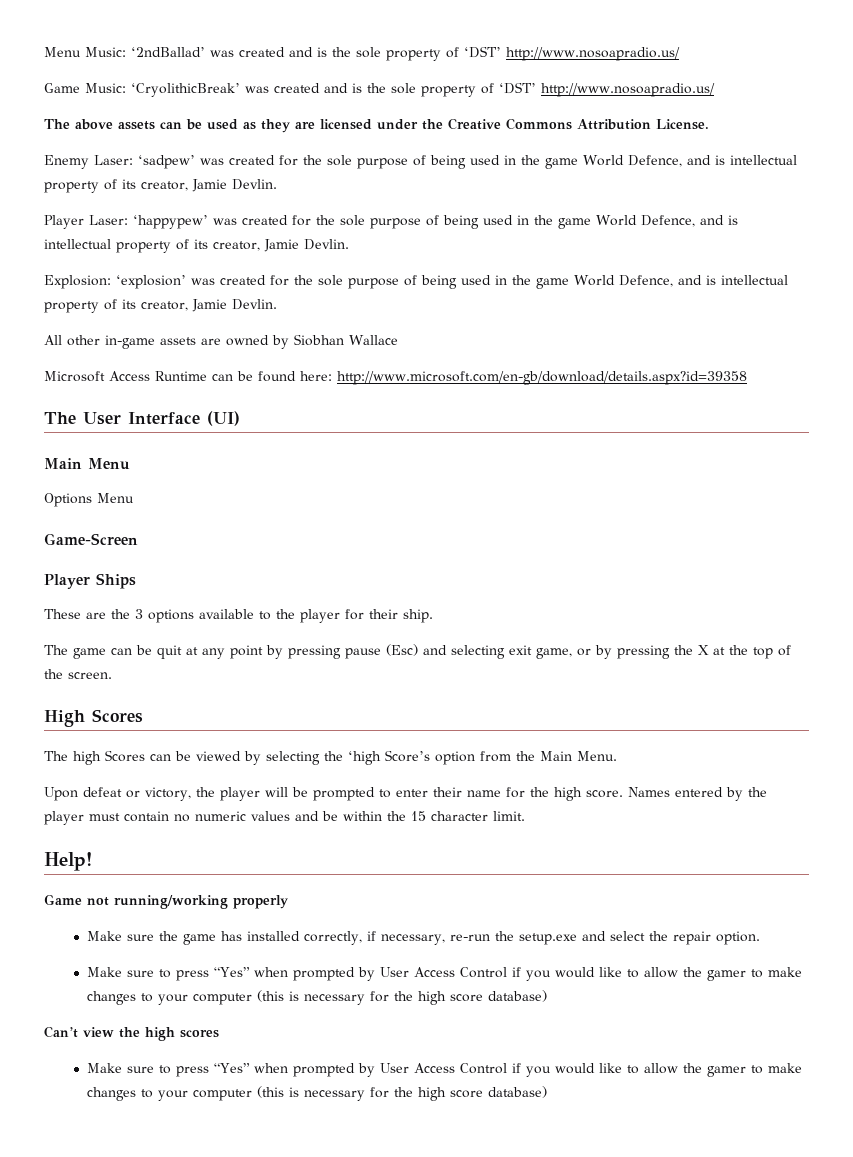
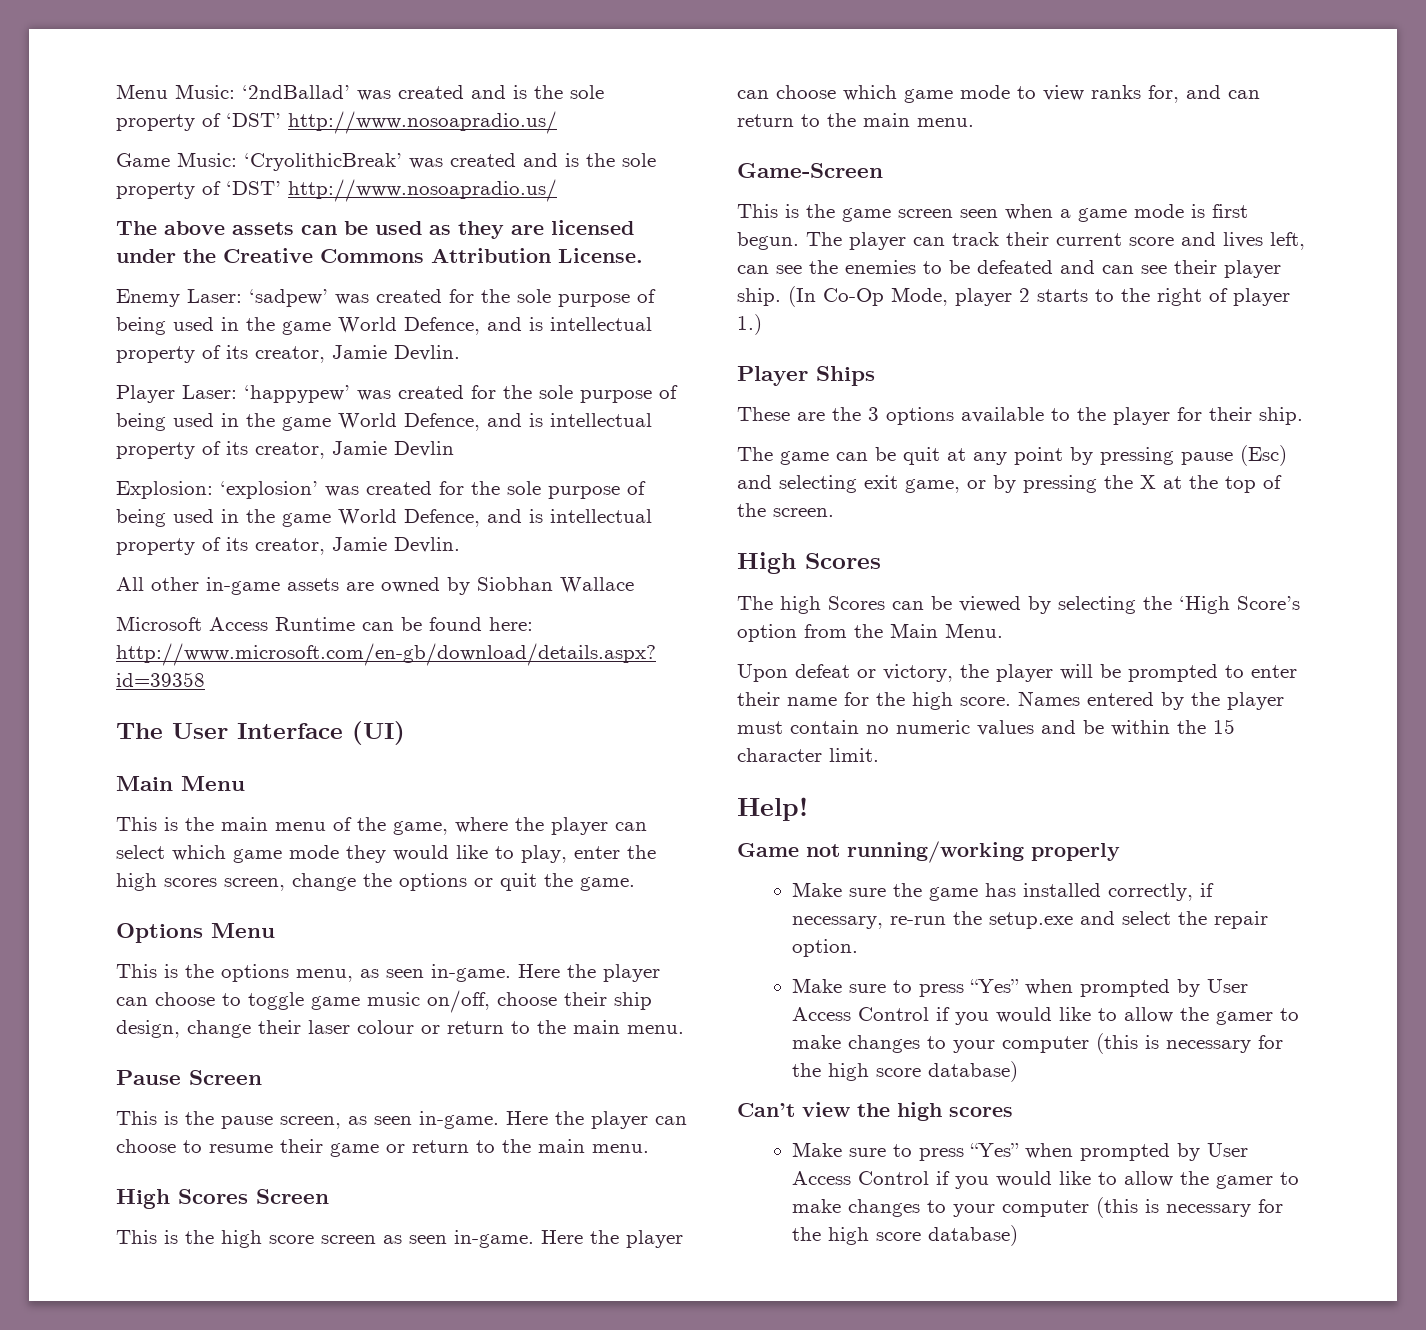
- Player Laser: ‘happypew’ was created for the sole purpose of being used in the game World Defence, and is intellectual property of its creator, Jamie Devlin.
+ Player Laser: ‘happypew’ was created for the sole purpose of being used in the game World Defence, and is intellectual property of its creator, Jamie Devlin
+ This is the main menu of the game, where the player can select which game mode they would like to play, enter the high scores screen, change the options or quit the game.
  Options Menu
+ This is the options menu, as seen in-game. Here the player can choose to toggle game music on/off, choose their ship design, change their laser colour or return to the main menu.
+ Pause Screen
+ This is the pause screen, as seen in-game. Here the player can choose to resume their game or return to the main menu.
+ High Scores Screen
+ This is the high score screen as seen in-game. Here the player can choose which game mode to view ranks for, and can return to the main menu.
  Game-Screen
+ This is the game screen seen when a game mode is first begun. The player can track their current score and lives left, can see the enemies to be defeated and can see their player ship. (In Co-Op Mode, player 2 starts to the right of player 1.)
- The high Scores can be viewed by selecting the ‘high Score’s option from the Main Menu.
+ The high Scores can be viewed by selecting the ‘High Score’s option from the Main Menu.

